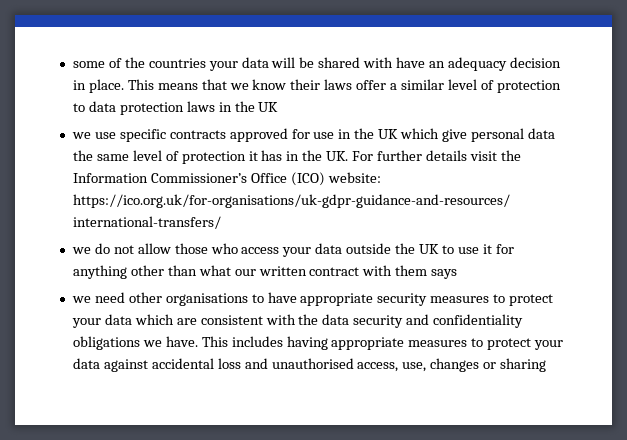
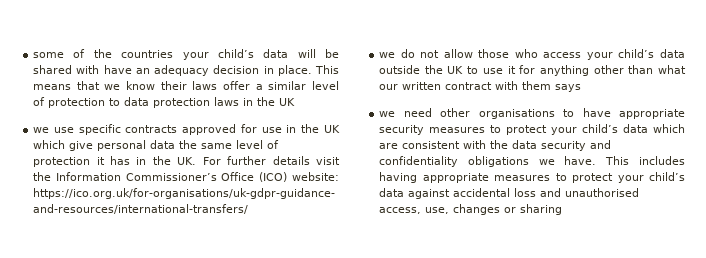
- some of the countries your data will be shared with have an adequacy decision in place.
+ some of the countries your child’s data will be shared with have an adequacy decision in place.
- we do not allow those who access your data outside the UK to use it for anything other than what our written contract with them says
+ we do not allow those who access your child’s data outside the UK to use it for anything other than what our written contract with them says
- we need other organisations to have appropriate security measures to protect your data which are consistent with the data security and confidentiality obligations we have.
+ we need other organisations to have appropriate security measures to protect your child’s data which are consistent with the data security and confidentiality obligations we have.
- This includes having appropriate measures to protect your data against accidental loss and unauthorised access, use, changes or sharing
+ This includes having appropriate measures to protect your child’s data against accidental loss and unauthorised access, use, changes or sharing

